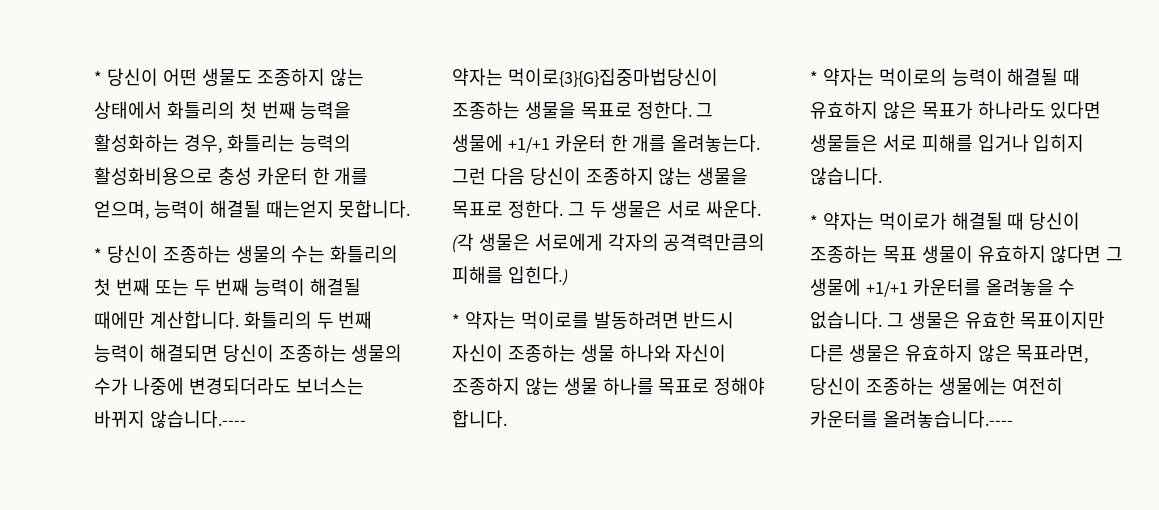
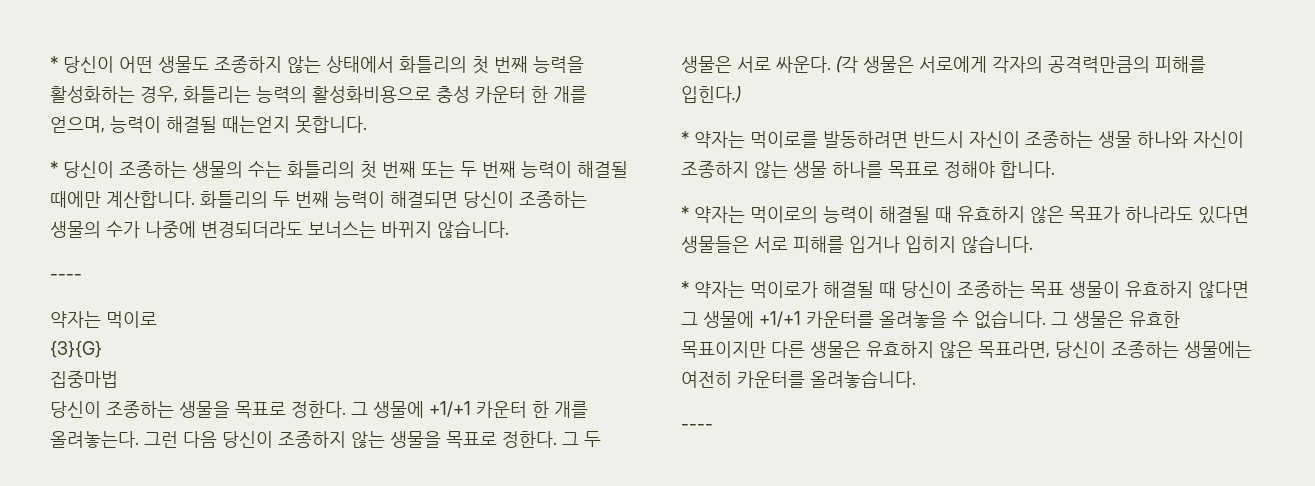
- 화틀리의 두 번째 능력이 해결되면 당신이 조종하는 생물의 수가 나중에 변경되더라도 보너스는 바뀌지 않습니다.----
- 약자는 먹이로{3}{G}집중마법당신이 조종하는 생물을 목표로 정한다.
+ 화틀리의 두 번째 능력이 해결되면 당신이 조종하는 생물의 수가 나중에 변경되더라도 보너스는 바뀌지 않습니다.
+ ----
+ 약자는 먹이로
+ {3}{G}
+ 집중마법
+ 당신이 조종하는 생물을 목표로 정한다.
- 그 생물은 유효한 목표이지만 다른 생물은 유효하지 않은 목표라면, 당신이 조종하는 생물에는 여전히 카운터를 올려놓습니다.----
+ 그 생물은 유효한 목표이지만 다른 생물은 유효하지 않은 목표라면, 당신이 조종하는 생물에는 여전히 카운터를 올려놓습니다.
+ ----

